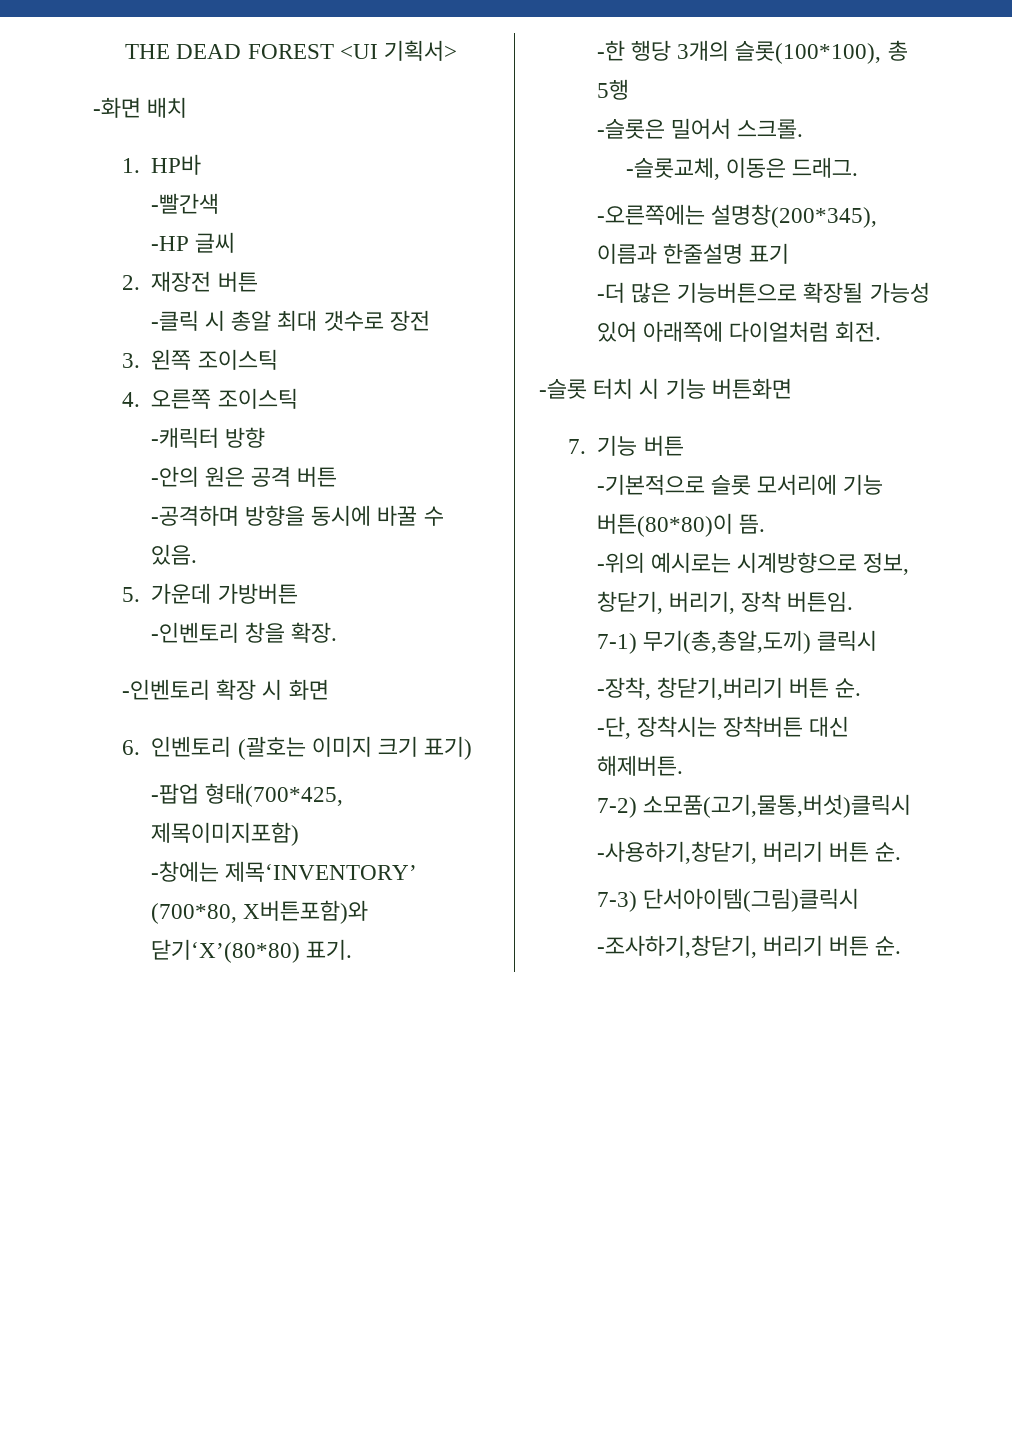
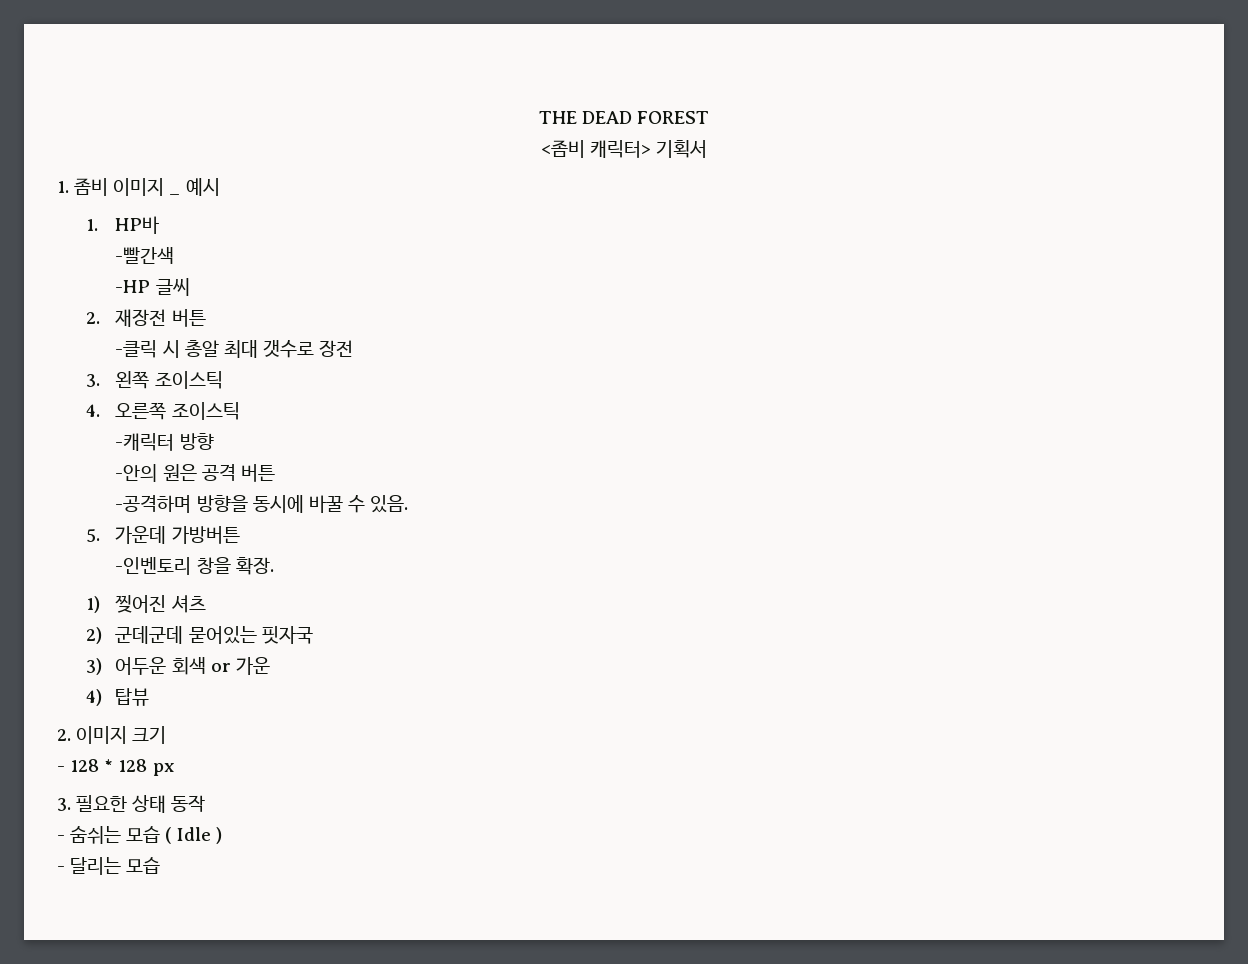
- THE DEAD FOREST <UI 기획서>
- -화면 배치
+ THE DEAD FOREST
+ <좀비 캐릭터> 기획서
+ 1. 좀비 이미지 _ 예시
- -인벤토리 확장 시 화면
- 6. 인벤토리 (괄호는 이미지 크기 표기)
- -팝업 형태(700*425, 제목이미지포함)
- -창에는 제목‘INVENTORY’ (700*80, X버튼포함)와 닫기‘X’(80*80) 표기.
- -한 행당 3개의 슬롯(100*100), 총 5행
- -슬롯은 밀어서 스크롤.
- -슬롯교체, 이동은 드래그.
- -오른쪽에는 설명창(200*345), 이름과 한줄설명 표기
- -더 많은 기능버튼으로 확장될 가능성 있어 아래쪽에 다이얼처럼 회전.
- -슬롯 터치 시 기능 버튼화면
- 7. 기능 버튼
- -기본적으로 슬롯 모서리에 기능 버튼(80*80)이 뜸.
- -위의 예시로는 시계방향으로 정보, 창닫기, 버리기, 장착 버튼임.
- 7-1) 무기(총,총알,도끼) 클릭시
- -장착, 창닫기,버리기 버튼 순.
- -단, 장착시는 장착버튼 대신 해제버튼.
- 7-2) 소모품(고기,물통,버섯)클릭시
- -사용하기,창닫기, 버리기 버튼 순.
- 7-3) 단서아이템(그림)클릭시
- -조사하기,창닫기, 버리기 버튼 순.
+ 1) 찢어진 셔츠
+ 2) 군데군데 묻어있는 핏자국
+ 3) 어두운 회색 or 가운
+ 4) 탑뷰
+ 2. 이미지 크기
+ - 128 * 128 px
+ 3. 필요한 상태 동작
+ - 숨쉬는 모습 ( Idle )
+ - 달리는 모습

